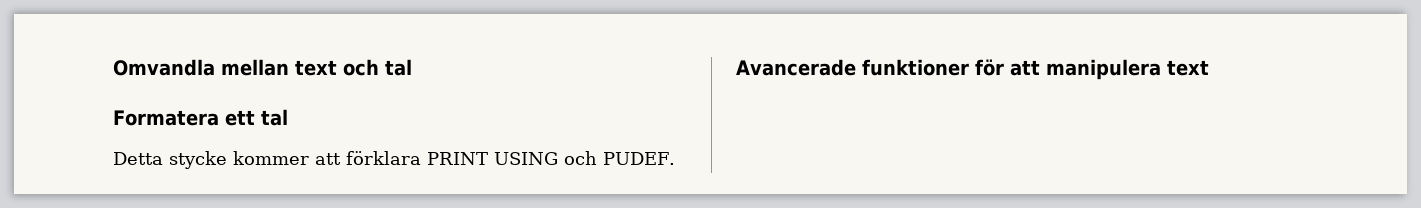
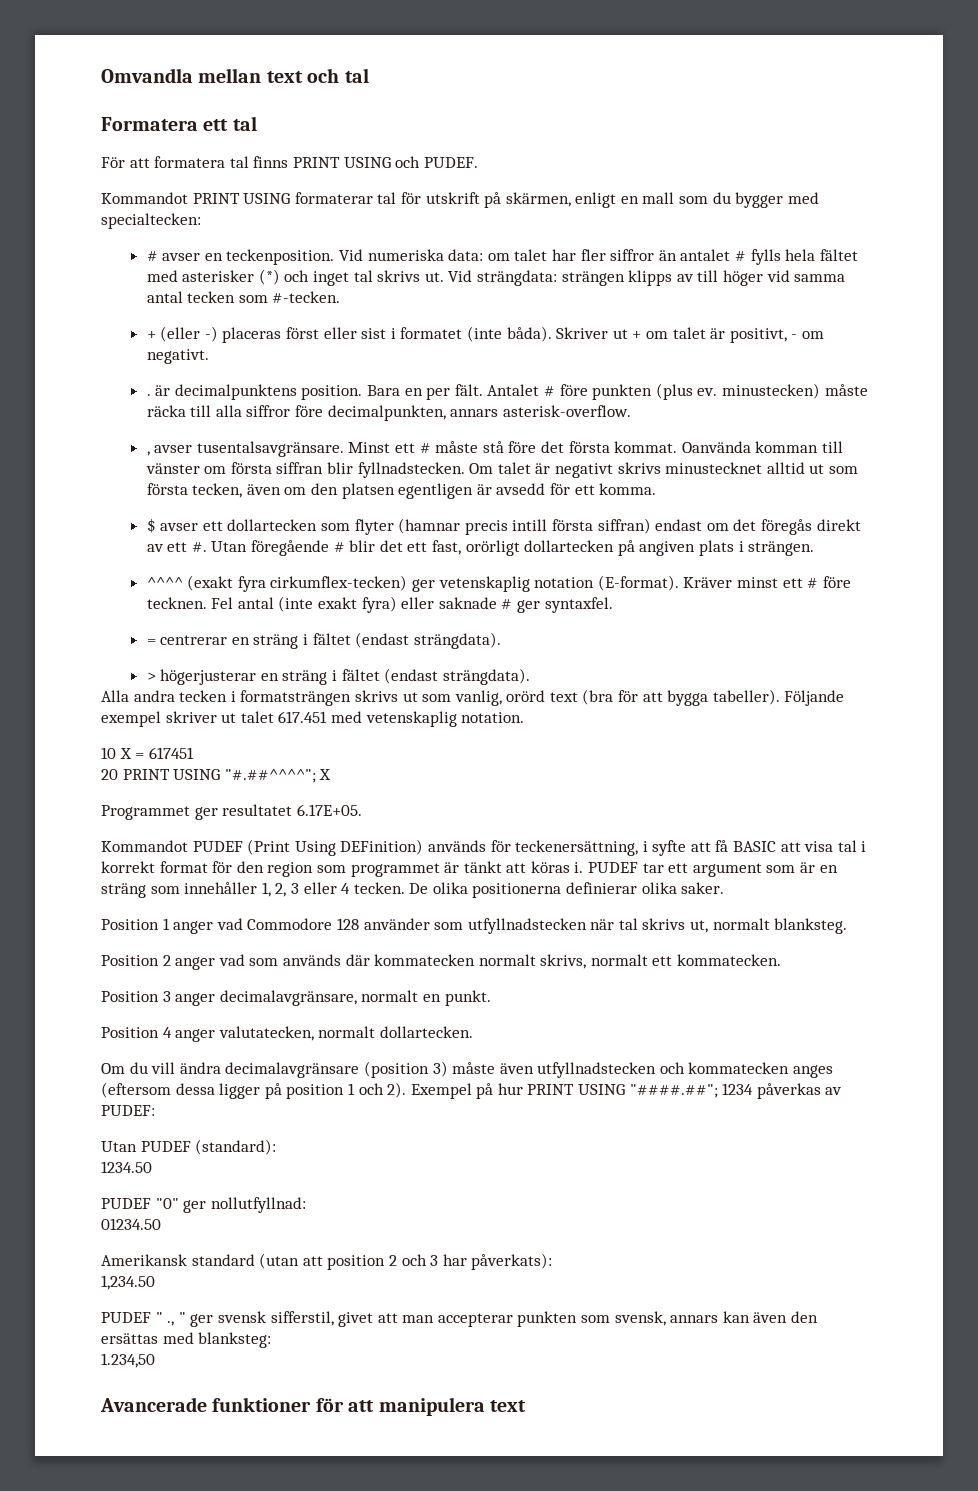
- Detta stycke kommer att förklara PRINT USING och PUDEF.
+ För att formatera tal finns PRINT USING och PUDEF.
+ Kommandot PRINT USING formaterar tal för utskrift på skärmen, enligt en mall som du bygger med specialtecken:
+ # avser en teckenposition. Vid numeriska data: om talet har fler siffror än antalet # fylls hela fältet med asterisker (*) och inget tal skrivs ut. Vid strängdata: strängen klipps av till höger vid samma antal tecken som #-tecken.
+ + (eller -) placeras först eller sist i formatet (inte båda). Skriver ut + om talet är positivt, - om negativt.
+ . är decimalpunktens position. Bara en per fält. Antalet # före punkten (plus ev. minustecken) måste räcka till alla siffror före decimalpunkten, annars asterisk-overflow.
+ , avser tusentalsavgränsare. Minst ett # måste stå före det första kommat. Oanvända komman till vänster om första siffran blir fyllnadstecken. Om talet är negativt skrivs minustecknet alltid ut som första tecken, även om den platsen egentligen är avsedd för ett komma.
+ $ avser ett dollartecken som flyter (hamnar precis intill första siffran) endast om det föregås direkt av ett #. Utan föregående # blir det ett fast, orörligt dollartecken på angiven plats i strängen.
+ ^^^^ (exakt fyra cirkumflex-tecken) ger vetenskaplig notation (E-format). Kräver minst ett # före tecknen. Fel antal (inte exakt fyra) eller saknade # ger syntaxfel.
+ = centrerar en sträng i fältet (endast strängdata).
+ > högerjusterar en sträng i fältet (endast strängdata).
+ Alla andra tecken i formatsträngen skrivs ut som vanlig, orörd text (bra för att bygga tabeller). Följande exempel skriver ut talet 617.451 med vetenskaplig notation.
+ 10 X = 617451
+ 20 PRINT USING "#.##^^^^"; X
+ Programmet ger resultatet 6.17E+05.
+ Kommandot PUDEF (Print Using DEFinition) används för teckenersättning, i syfte att få BASIC att visa tal i korrekt format för den region som programmet är tänkt att köras i. PUDEF tar ett argument som är en sträng som innehåller 1, 2, 3 eller 4 tecken. De olika positionerna definierar olika saker.
+ Position 1 anger vad Commodore 128 använder som utfyllnadstecken när tal skrivs ut, normalt blanksteg.
+ Position 2 anger vad som används där kommatecken normalt skrivs, normalt ett kommatecken.
+ Position 3 anger decimalavgränsare, normalt en punkt.
+ Position 4 anger valutatecken, normalt dollartecken.
+ Om du vill ändra decimalavgränsare (position 3) måste även utfyllnadstecken och kommatecken anges (eftersom dessa ligger på position 1 och 2). Exempel på hur PRINT USING "####.##"; 1234 påverkas av PUDEF:
+ Utan PUDEF (standard):
+ 1234.50
+ PUDEF "0" ger nollutfyllnad:
+ 01234.50
+ Amerikansk standard (utan att position 2 och 3 har påverkats):
+ 1,234.50
+ PUDEF " ., " ger svensk sifferstil, givet att man accepterar punkten som svensk, annars kan även den ersättas med blanksteg:
+ 1.234,50

